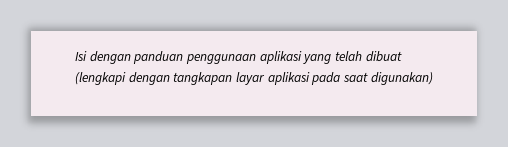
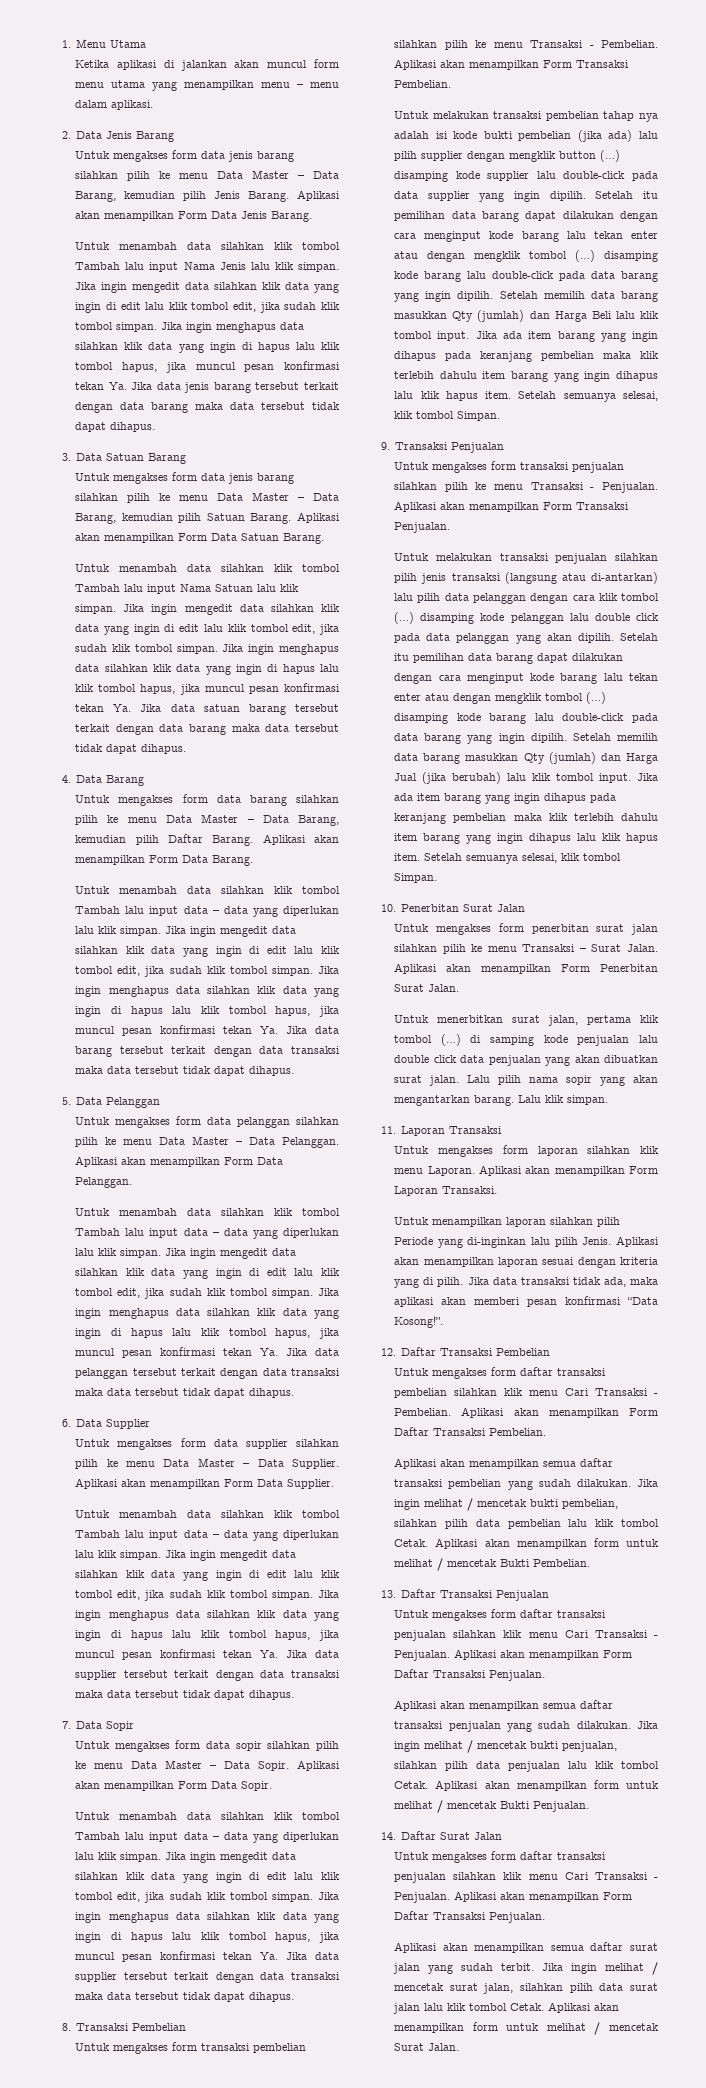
- Isi dengan panduan penggunaan aplikasi yang telah dibuat (lengkapi dengan tangkapan layar aplikasi pada saat digunakan)
+ 1. Menu Utama
+ Ketika aplikasi di jalankan akan muncul form menu utama yang menampilkan menu – menu dalam aplikasi.
+ 2. Data Jenis Barang
+ Untuk mengakses form data jenis barang silahkan pilih ke menu Data Master – Data Barang, kemudian pilih Jenis Barang. Aplikasi akan menampilkan Form Data Jenis Barang.
+ Untuk menambah data silahkan klik tombol Tambah lalu input Nama Jenis lalu klik simpan. Jika ingin mengedit data silahkan klik data yang ingin di edit lalu klik tombol edit, jika sudah klik tombol simpan. Jika ingin menghapus data silahkan klik data yang ingin di hapus lalu klik tombol hapus, jika muncul pesan konfirmasi tekan Ya. Jika data jenis barang tersebut terkait dengan data barang maka data tersebut tidak dapat dihapus.
+ 3. Data Satuan Barang
+ Untuk mengakses form data jenis barang silahkan pilih ke menu Data Master – Data Barang, kemudian pilih Satuan Barang. Aplikasi akan menampilkan Form Data Satuan Barang.
+ Untuk menambah data silahkan klik tombol Tambah lalu input Nama Satuan lalu klik simpan. Jika ingin mengedit data silahkan klik data yang ingin di edit lalu klik tombol edit, jika sudah klik tombol simpan. Jika ingin menghapus data silahkan klik data yang ingin di hapus lalu klik tombol hapus, jika muncul pesan konfirmasi tekan Ya. Jika data satuan barang tersebut terkait dengan data barang maka data tersebut tidak dapat dihapus.
+ 4. Data Barang
+ Untuk mengakses form data barang silahkan pilih ke menu Data Master – Data Barang, kemudian pilih Daftar Barang. Aplikasi akan menampilkan Form Data Barang.
+ Untuk menambah data silahkan klik tombol Tambah lalu input data – data yang diperlukan lalu klik simpan. Jika ingin mengedit data silahkan klik data yang ingin di edit lalu klik tombol edit, jika sudah klik tombol simpan. Jika ingin menghapus data silahkan klik data yang ingin di hapus lalu klik tombol hapus, jika muncul pesan konfirmasi tekan Ya. Jika data barang tersebut terkait dengan data transaksi maka data tersebut tidak dapat dihapus.
+ 5. Data Pelanggan
+ Untuk mengakses form data pelanggan silahkan pilih ke menu Data Master – Data Pelanggan. Aplikasi akan menampilkan Form Data Pelanggan.
+ Untuk menambah data silahkan klik tombol Tambah lalu input data – data yang diperlukan lalu klik simpan. Jika ingin mengedit data silahkan klik data yang ingin di edit lalu klik tombol edit, jika sudah klik tombol simpan. Jika ingin menghapus data silahkan klik data yang ingin di hapus lalu klik tombol hapus, jika muncul pesan konfirmasi tekan Ya. Jika data pelanggan tersebut terkait dengan data transaksi maka data tersebut tidak dapat dihapus.
+ 6. Data Supplier
+ Untuk mengakses form data supplier silahkan pilih ke menu Data Master – Data Supplier. Aplikasi akan menampilkan Form Data Supplier.
+ Untuk menambah data silahkan klik tombol Tambah lalu input data – data yang diperlukan lalu klik simpan. Jika ingin mengedit data silahkan klik data yang ingin di edit lalu klik tombol edit, jika sudah klik tombol simpan. Jika ingin menghapus data silahkan klik data yang ingin di hapus lalu klik tombol hapus, jika muncul pesan konfirmasi tekan Ya. Jika data supplier tersebut terkait dengan data transaksi maka data tersebut tidak dapat dihapus.
+ 7. Data Sopir
+ Untuk mengakses form data sopir silahkan pilih ke menu Data Master – Data Sopir. Aplikasi akan menampilkan Form Data Sopir.
+ Untuk menambah data silahkan klik tombol Tambah lalu input data – data yang diperlukan lalu klik simpan. Jika ingin mengedit data silahkan klik data yang ingin di edit lalu klik tombol edit, jika sudah klik tombol simpan. Jika ingin menghapus data silahkan klik data yang ingin di hapus lalu klik tombol hapus, jika muncul pesan konfirmasi tekan Ya. Jika data supplier tersebut terkait dengan data transaksi maka data tersebut tidak dapat dihapus.
+ 8. Transaksi Pembelian
+ Untuk mengakses form transaksi pembelian silahkan pilih ke menu Transaksi - Pembelian. Aplikasi akan menampilkan Form Transaksi Pembelian.
+ Untuk melakukan transaksi pembelian tahap nya adalah isi kode bukti pembelian (jika ada) lalu pilih supplier dengan mengklik button (…) disamping kode supplier lalu double-click pada data supplier yang ingin dipilih. Setelah itu pemilihan data barang dapat dilakukan dengan cara menginput kode barang lalu tekan enter atau dengan mengklik tombol (…) disamping kode barang lalu double-click pada data barang yang ingin dipilih. Setelah memilih data barang masukkan Qty (jumlah) dan Harga Beli lalu klik tombol input. Jika ada item barang yang ingin dihapus pada keranjang pembelian maka klik terlebih dahulu item barang yang ingin dihapus lalu klik hapus item. Setelah semuanya selesai, klik tombol Simpan.
+ 9. Transaksi Penjualan
+ Untuk mengakses form transaksi penjualan silahkan pilih ke menu Transaksi - Penjualan. Aplikasi akan menampilkan Form Transaksi Penjualan.
+ Untuk melakukan transaksi penjualan silahkan pilih jenis transaksi (langsung atau di-antarkan) lalu pilih data pelanggan dengan cara klik tombol (…) disamping kode pelanggan lalu double click pada data pelanggan yang akan dipilih. Setelah itu pemilihan data barang dapat dilakukan dengan cara menginput kode barang lalu tekan enter atau dengan mengklik tombol (…) disamping kode barang lalu double-click pada data barang yang ingin dipilih. Setelah memilih data barang masukkan Qty (jumlah) dan Harga Jual (jika berubah) lalu klik tombol input. Jika ada item barang yang ingin dihapus pada keranjang pembelian maka klik terlebih dahulu item barang yang ingin dihapus lalu klik hapus item. Setelah semuanya selesai, klik tombol Simpan.
+ 10. Penerbitan Surat Jalan
+ Untuk mengakses form penerbitan surat jalan silahkan pilih ke menu Transaksi – Surat Jalan. Aplikasi akan menampilkan Form Penerbitan Surat Jalan.
+ Untuk menerbitkan surat jalan, pertama klik tombol (…) di samping kode penjualan lalu double click data penjualan yang akan dibuatkan surat jalan. Lalu pilih nama sopir yang akan mengantarkan barang. Lalu klik simpan.
+ 11. Laporan Transaksi
+ Untuk mengakses form laporan silahkan klik menu Laporan. Aplikasi akan menampilkan Form Laporan Transaksi.
+ Untuk menampilkan laporan silahkan pilih Periode yang di-inginkan lalu pilih Jenis. Aplikasi akan menampilkan laporan sesuai dengan kriteria yang di pilih. Jika data transaksi tidak ada, maka aplikasi akan memberi pesan konfirmasi “Data Kosong!”.
+ 12. Daftar Transaksi Pembelian
+ Untuk mengakses form daftar transaksi pembelian silahkan klik menu Cari Transaksi - Pembelian. Aplikasi akan menampilkan Form Daftar Transaksi Pembelian.
+ Aplikasi akan menampilkan semua daftar transaksi pembelian yang sudah dilakukan. Jika ingin melihat / mencetak bukti pembelian, silahkan pilih data pembelian lalu klik tombol Cetak. Aplikasi akan menampilkan form untuk melihat / mencetak Bukti Pembelian.
+ 13. Daftar Transaksi Penjualan
+ Untuk mengakses form daftar transaksi penjualan silahkan klik menu Cari Transaksi - Penjualan. Aplikasi akan menampilkan Form Daftar Transaksi Penjualan.
+ Aplikasi akan menampilkan semua daftar transaksi penjualan yang sudah dilakukan. Jika ingin melihat / mencetak bukti penjualan, silahkan pilih data penjualan lalu klik tombol Cetak. Aplikasi akan menampilkan form untuk melihat / mencetak Bukti Penjualan.
+ 14. Daftar Surat Jalan
+ Untuk mengakses form daftar transaksi penjualan silahkan klik menu Cari Transaksi - Penjualan. Aplikasi akan menampilkan Form Daftar Transaksi Penjualan.
+ Aplikasi akan menampilkan semua daftar surat jalan yang sudah terbit. Jika ingin melihat / mencetak surat jalan, silahkan pilih data surat jalan lalu klik tombol Cetak. Aplikasi akan menampilkan form untuk melihat / mencetak Surat Jalan.

